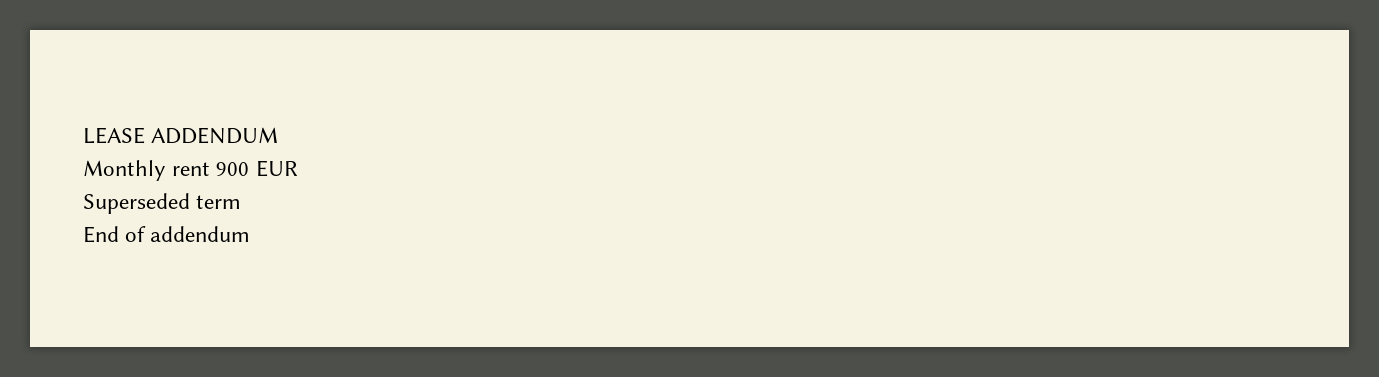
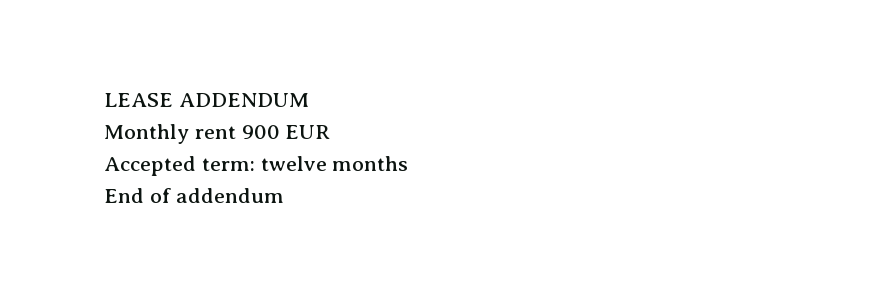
- Superseded term
+ Accepted term: twelve months

